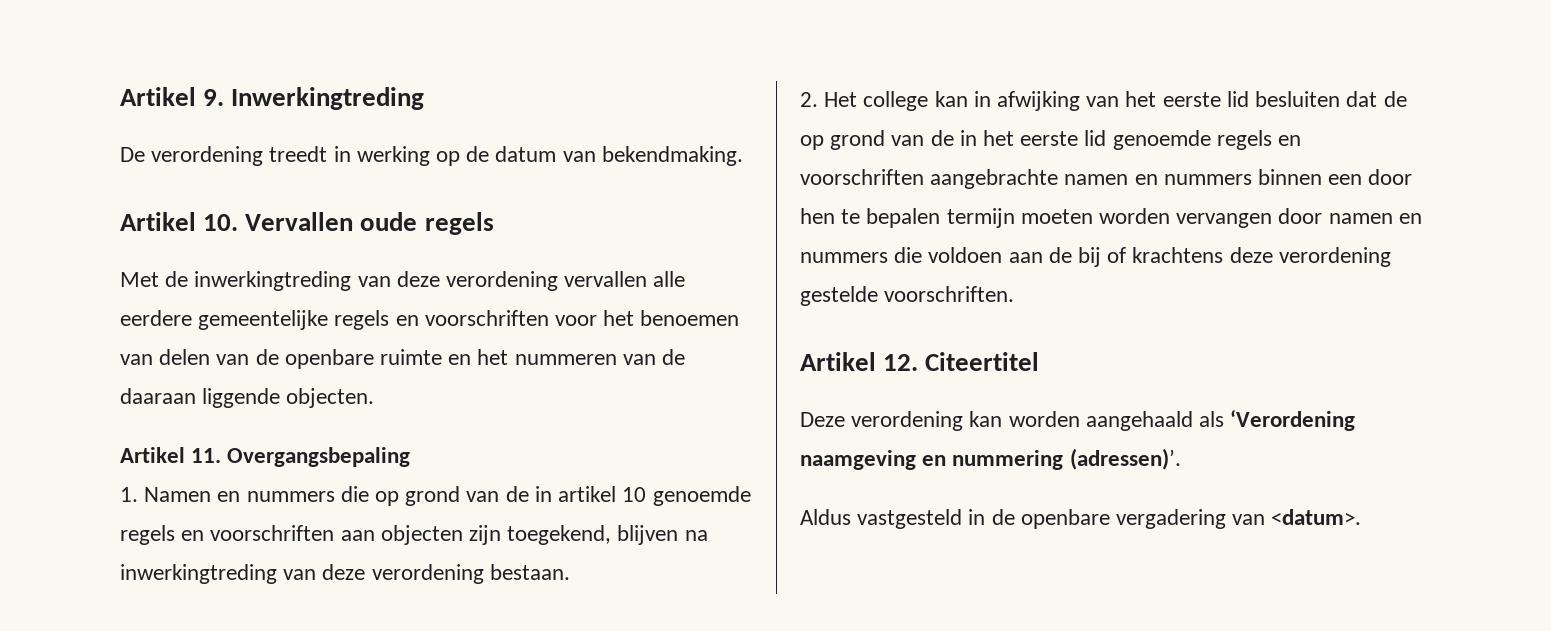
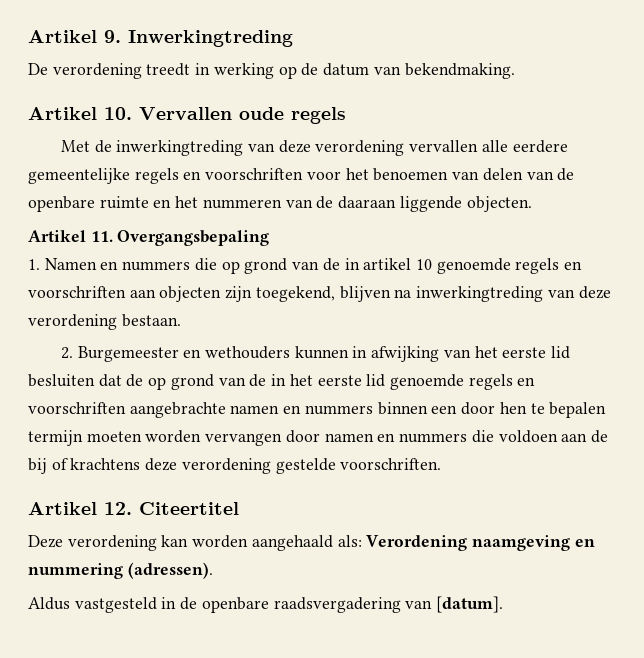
- 2. Het college kan in afwijking van het eerste lid besluiten dat de op grond van de in het eerste lid genoemde regels en voorschriften aangebrachte namen en nummers binnen een door hen te bepalen termijn moeten worden vervangen door namen en nummers die voldoen aan de bij of krachtens deze verordening gestelde voorschriften.
+ 2. Burgemeester en wethouders kunnen in afwijking van het eerste lid besluiten dat de op grond van de in het eerste lid genoemde regels en voorschriften aangebrachte namen en nummers binnen een door hen te bepalen termijn moeten worden vervangen door namen en nummers die voldoen aan de bij of krachtens deze verordening gestelde voorschriften.
- Deze verordening kan worden aangehaald als ‘Verordening naamgeving en nummering (adressen)’.
+ Deze verordening kan worden aangehaald als: Verordening naamgeving en nummering (adressen).
- Aldus vastgesteld in de openbare vergadering van <datum>.
+ Aldus vastgesteld in de openbare raadsvergadering van [datum].

